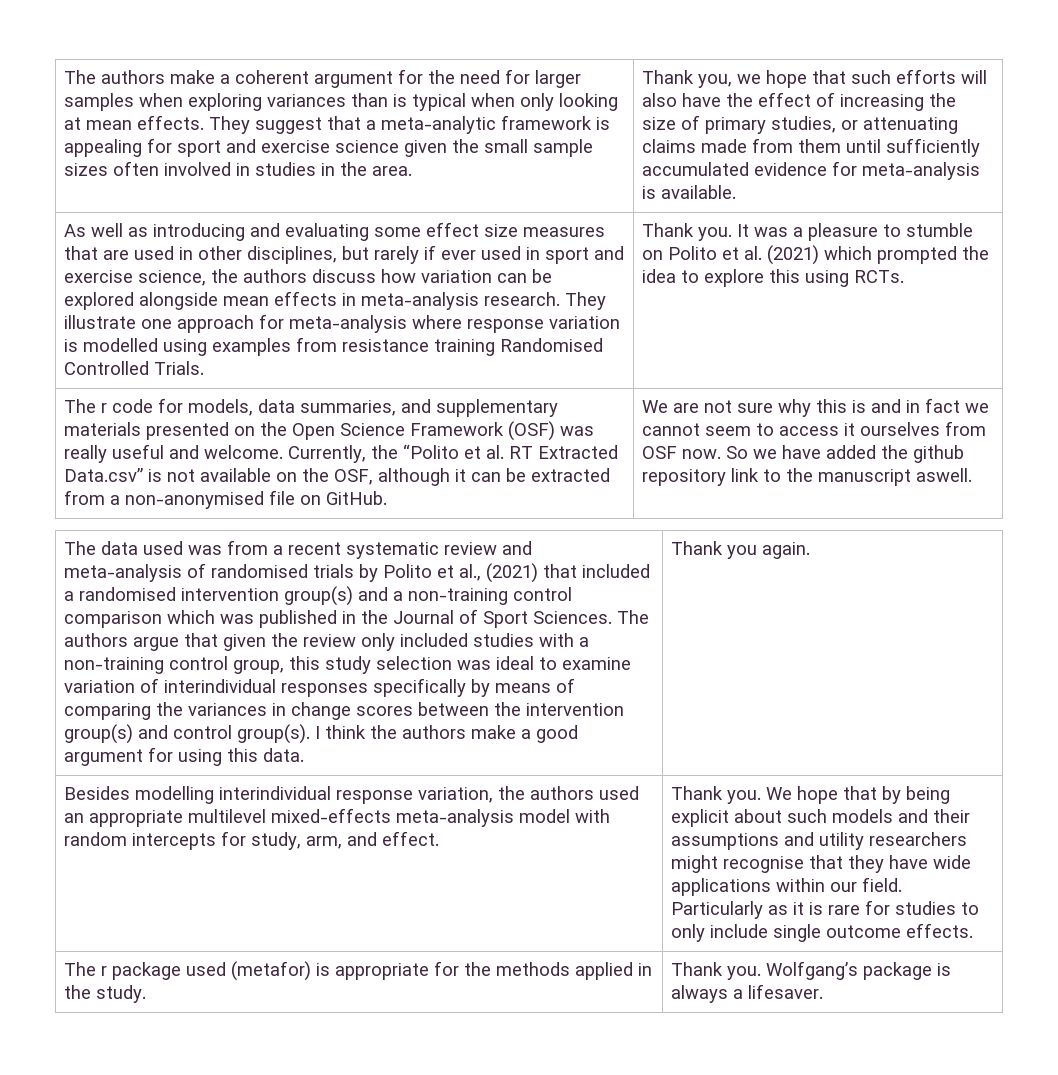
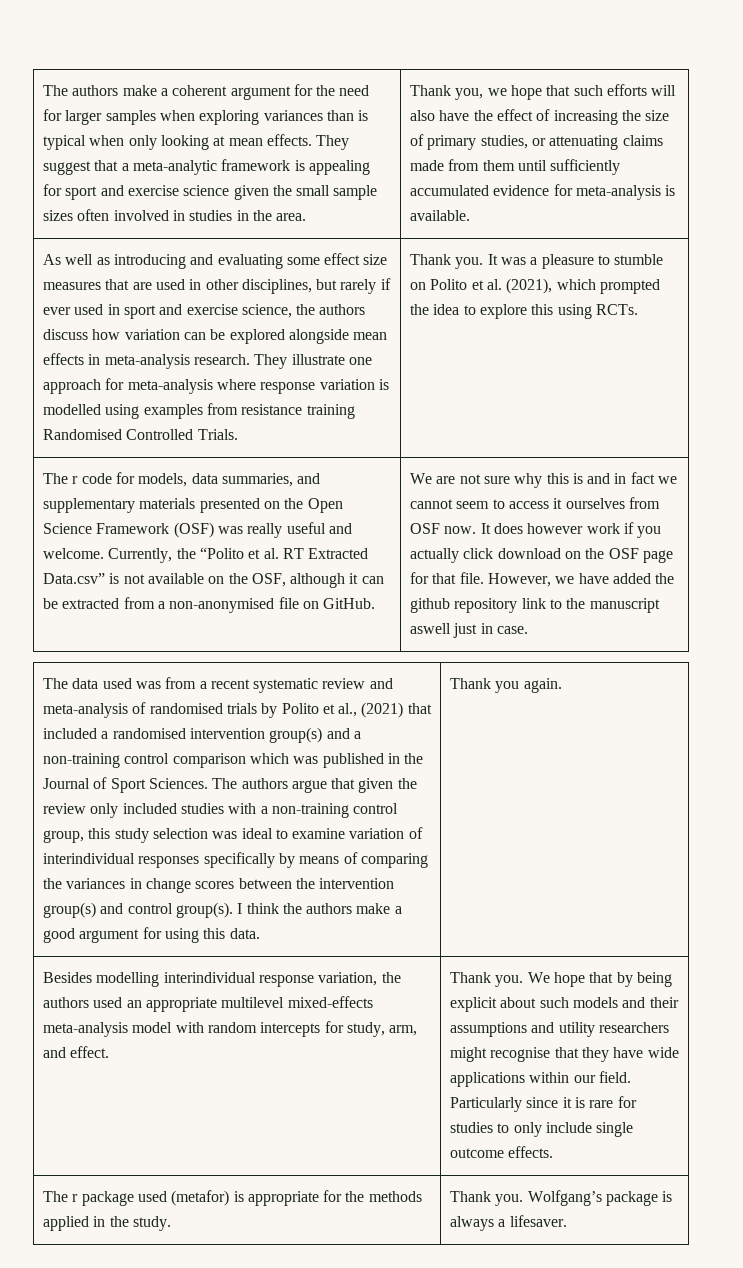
- It was a pleasure to stumble on Polito et al. (2021) which prompted the idea to explore this using RCTs.
+ It was a pleasure to stumble on Polito et al. (2021), which prompted the idea to explore this using RCTs.
- So we have added the github repository link to the manuscript aswell.
+ It does however work if you actually click download on the OSF page for that file. However, we have added the github repository link to the manuscript aswell just in case.
- Particularly as it is rare for studies to only include single outcome effects.
+ Particularly since it is rare for studies to only include single outcome effects.

